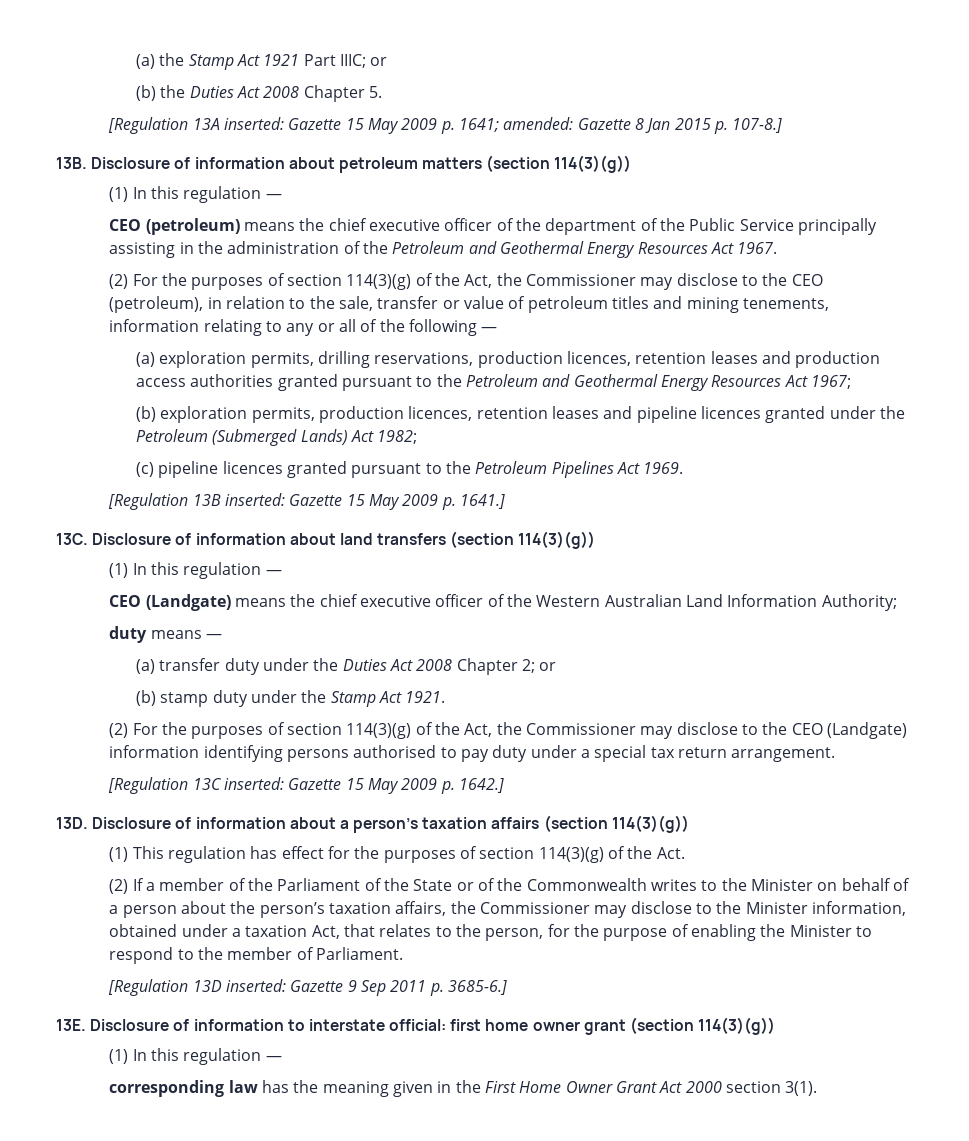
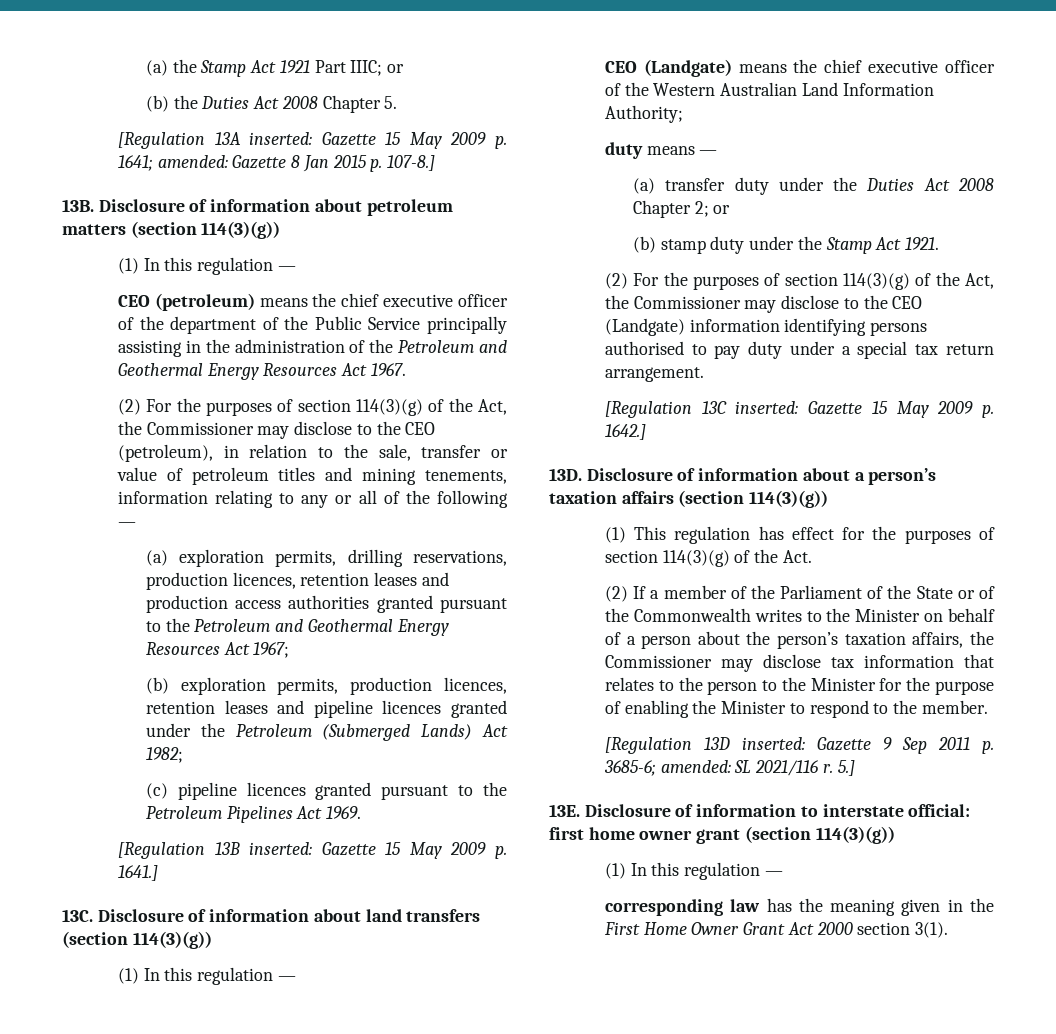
- (2) If a member of the Parliament of the State or of the Commonwealth writes to the Minister on behalf of a person about the person’s taxation affairs, the Commissioner may disclose to the Minister information, obtained under a taxation Act, that relates to the person, for the purpose of enabling the Minister to respond to the member of Parliament.
+ (2) If a member of the Parliament of the State or of the Commonwealth writes to the Minister on behalf of a person about the person’s taxation affairs, the Commissioner may disclose tax information that relates to the person to the Minister for the purpose of enabling the Minister to respond to the member.
- [Regulation 13D inserted: Gazette 9 Sep 2011 p. 3685-6.]
+ [Regulation 13D inserted: Gazette 9 Sep 2011 p. 3685-6; amended: SL 2021/116 r. 5.]

